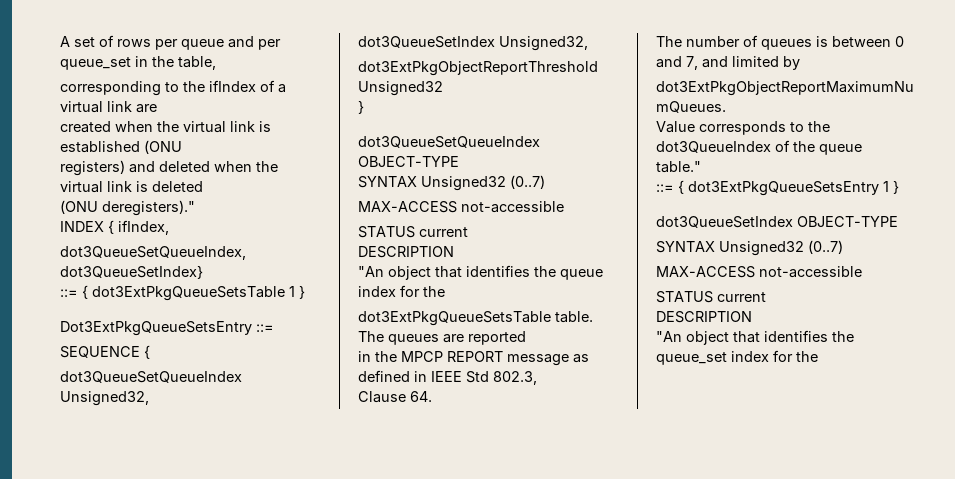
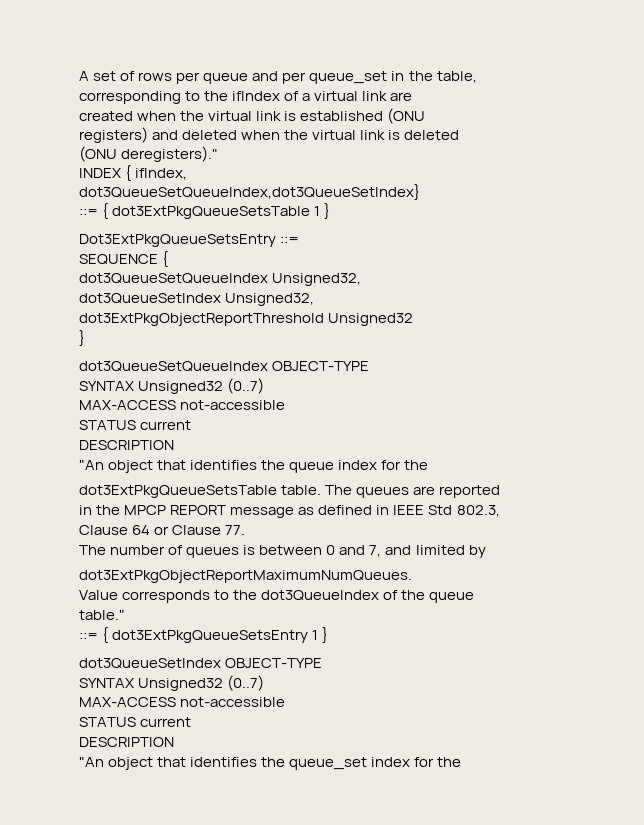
- Clause 64.
+ Clause 64 or Clause 77.

